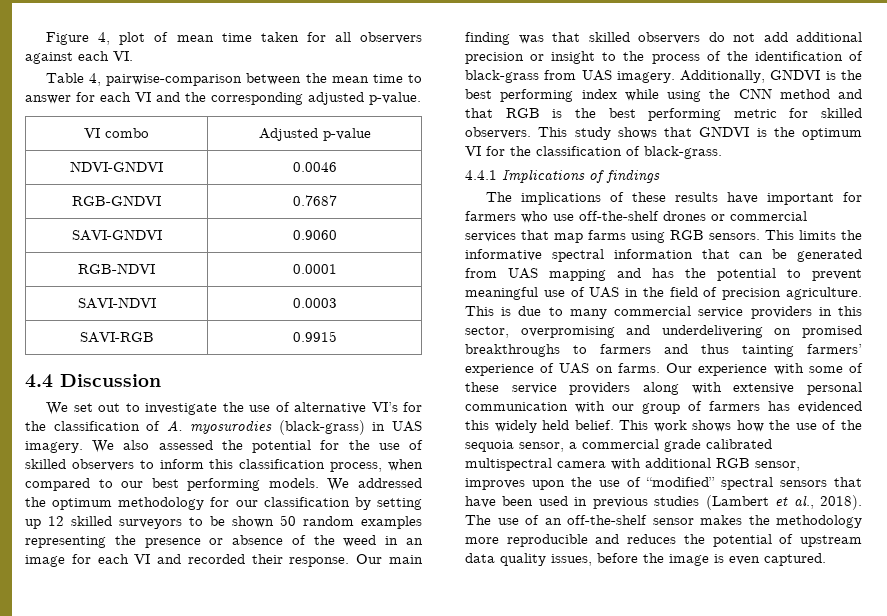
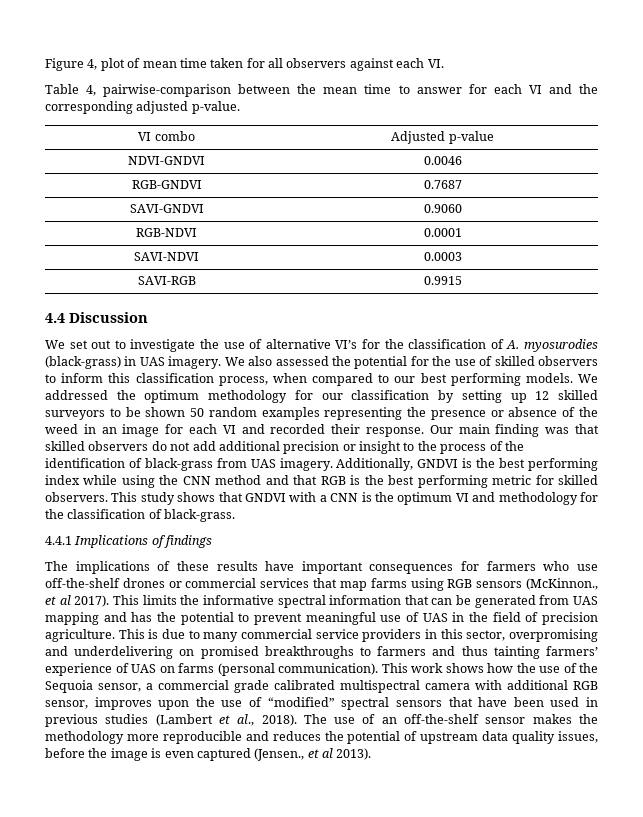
- This study shows that GNDVI is the optimum VI for the classification of black-grass.
+ This study shows that GNDVI with a CNN is the optimum VI and methodology for the classification of black-grass.
- The implications of these results have important for farmers who use off-the-shelf drones or commercial services that map farms using RGB sensors.
+ The implications of these results have important consequences for farmers who use off-the-shelf drones or commercial services that map farms using RGB sensors (McKinnon., et al 2017).
- This is due to many commercial service providers in this sector, overpromising and underdelivering on promised breakthroughs to farmers and thus tainting farmers’ experience of UAS on farms. Our experience with some of these service providers along with extensive personal communication with our group of farmers has evidenced this widely held belief.
+ This is due to many commercial service providers in this sector, overpromising and underdelivering on promised breakthroughs to farmers and thus tainting farmers’ experience of UAS on farms (personal communication).
- This work shows how the use of the sequoia sensor, a commercial grade calibrated multispectral camera with additional RGB sensor, improves upon the use of “modified” spectral sensors that have been used in previous studies (Lambert et al., 2018).
+ This work shows how the use of the Sequoia sensor, a commercial grade calibrated multispectral camera with additional RGB sensor, improves upon the use of “modified” spectral sensors that have been used in previous studies (Lambert et al., 2018).
- The use of an off-the-shelf sensor makes the methodology more reproducible and reduces the potential of upstream data quality issues, before the image is even captured.
+ The use of an off-the-shelf sensor makes the methodology more reproducible and reduces the potential of upstream data quality issues, before the image is even captured (Jensen., et al 2013).

